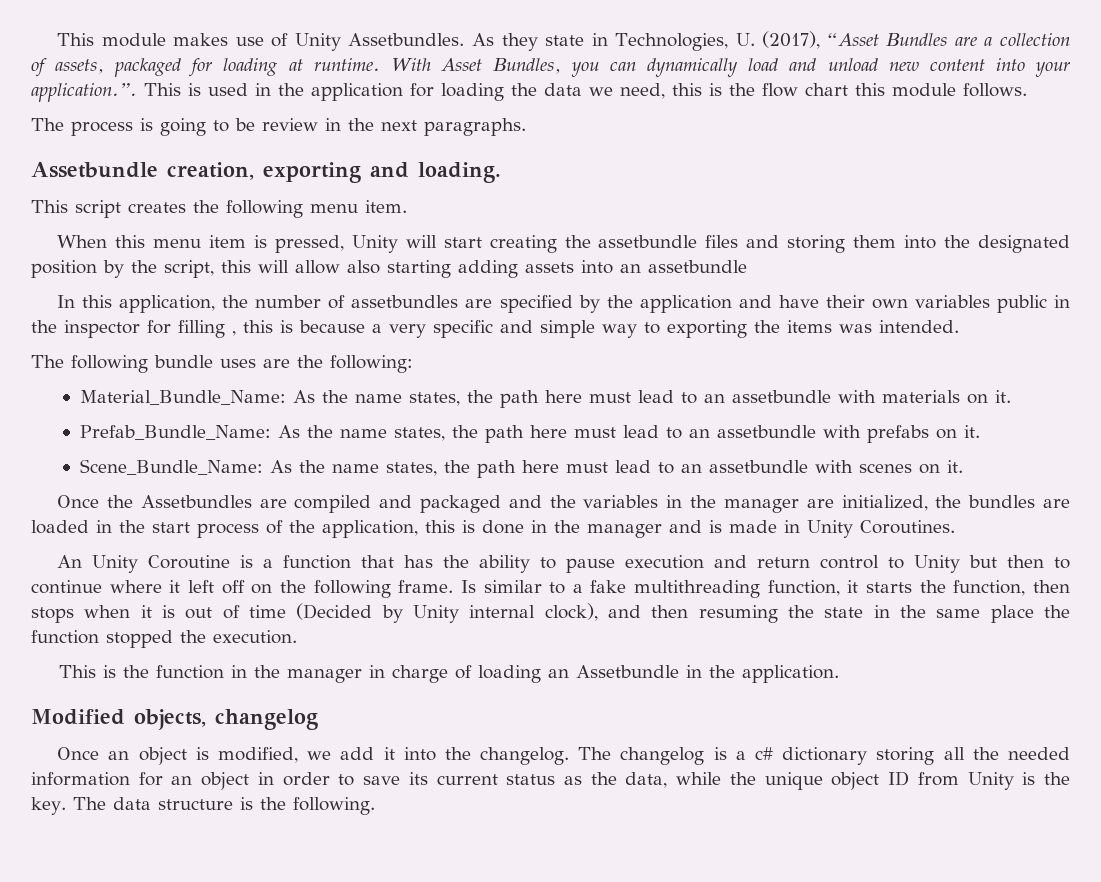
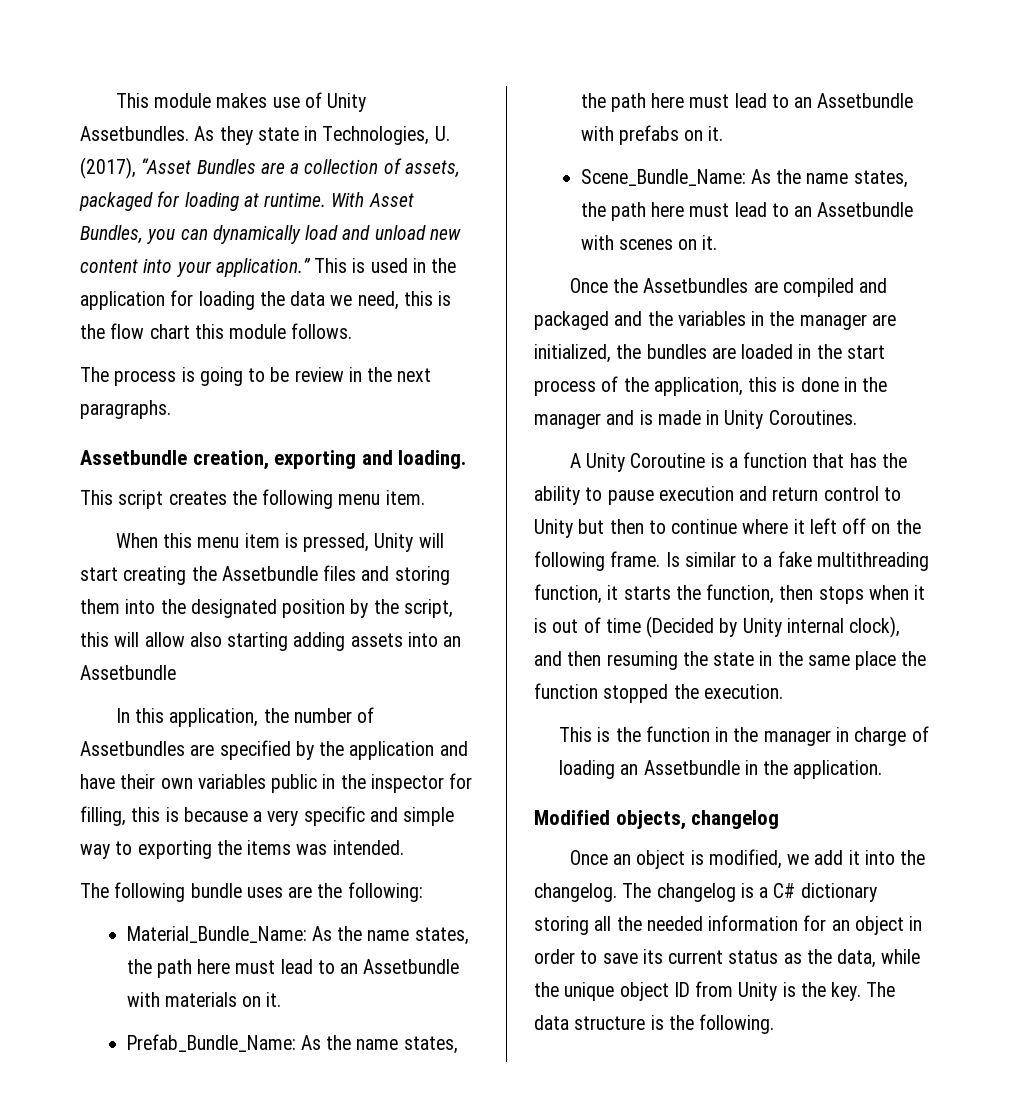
- With Asset Bundles, you can dynamically load and unload new content into your application.”. This is used in the application for loading the data we need, this is the flow chart this module follows.
+ With Asset Bundles, you can dynamically load and unload new content into your application.” This is used in the application for loading the data we need, this is the flow chart this module follows.
- When this menu item is pressed, Unity will start creating the assetbundle files and storing them into the designated position by the script, this will allow also starting adding assets into an assetbundle
+ When this menu item is pressed, Unity will start creating the Assetbundle files and storing them into the designated position by the script, this will allow also starting adding assets into an Assetbundle
- In this application, the number of assetbundles are specified by the application and have their own variables public in the inspector for filling , this is because a very specific and simple way to exporting the items was intended.
+ In this application, the number of Assetbundles are specified by the application and have their own variables public in the inspector for filling, this is because a very specific and simple way to exporting the items was intended.
- Material_Bundle_Name: As the name states, the path here must lead to an assetbundle with materials on it.
+ Material_Bundle_Name: As the name states, the path here must lead to an Assetbundle with materials on it.
- Prefab_Bundle_Name: As the name states, the path here must lead to an assetbundle with prefabs on it.
+ Prefab_Bundle_Name: As the name states, the path here must lead to an Assetbundle with prefabs on it.
- Scene_Bundle_Name: As the name states, the path here must lead to an assetbundle with scenes on it.
+ Scene_Bundle_Name: As the name states, the path here must lead to an Assetbundle with scenes on it.
- An Unity Coroutine is a function that has the ability to pause execution and return control to Unity but then to continue where it left off on the following frame.
+ A Unity Coroutine is a function that has the ability to pause execution and return control to Unity but then to continue where it left off on the following frame.
- The changelog is a c# dictionary storing all the needed information for an object in order to save its current status as the data, while the unique object ID from Unity is the key.
+ The changelog is a C# dictionary storing all the needed information for an object in order to save its current status as the data, while the unique object ID from Unity is the key.

